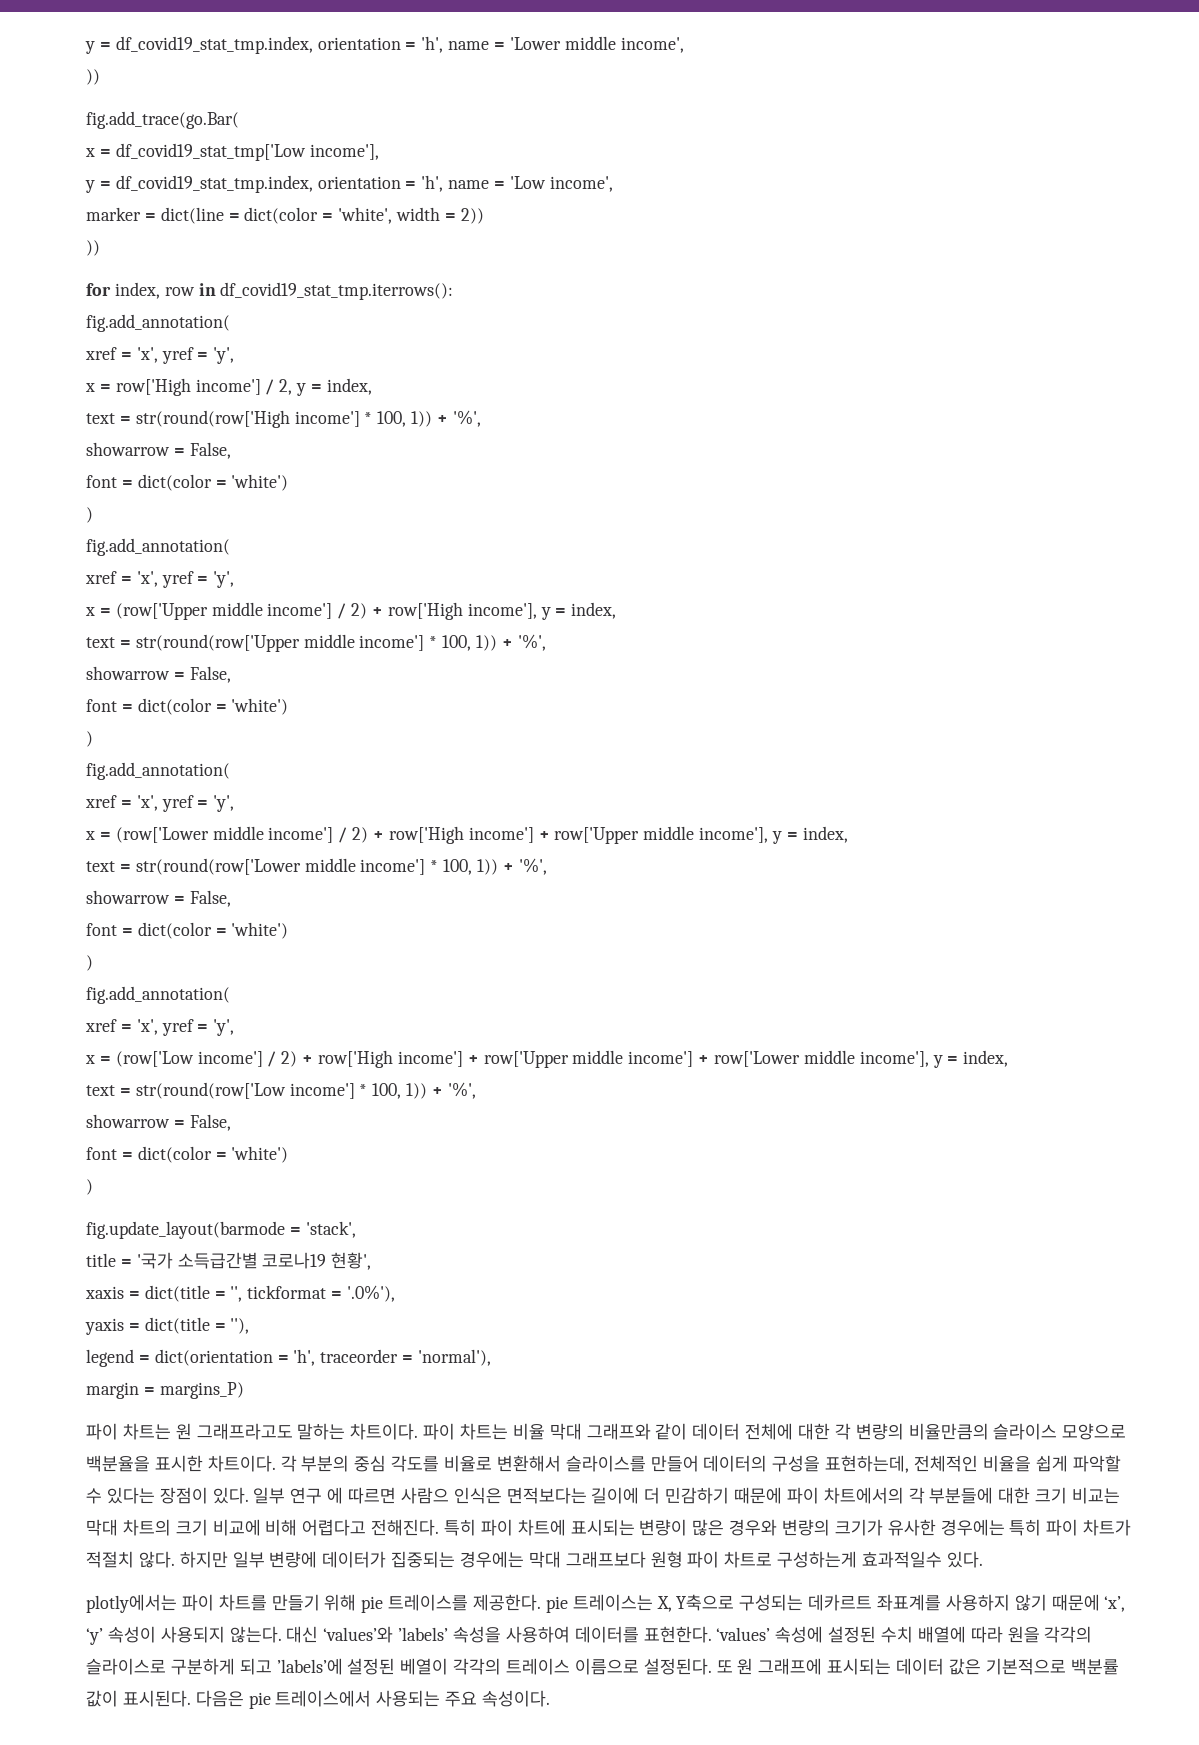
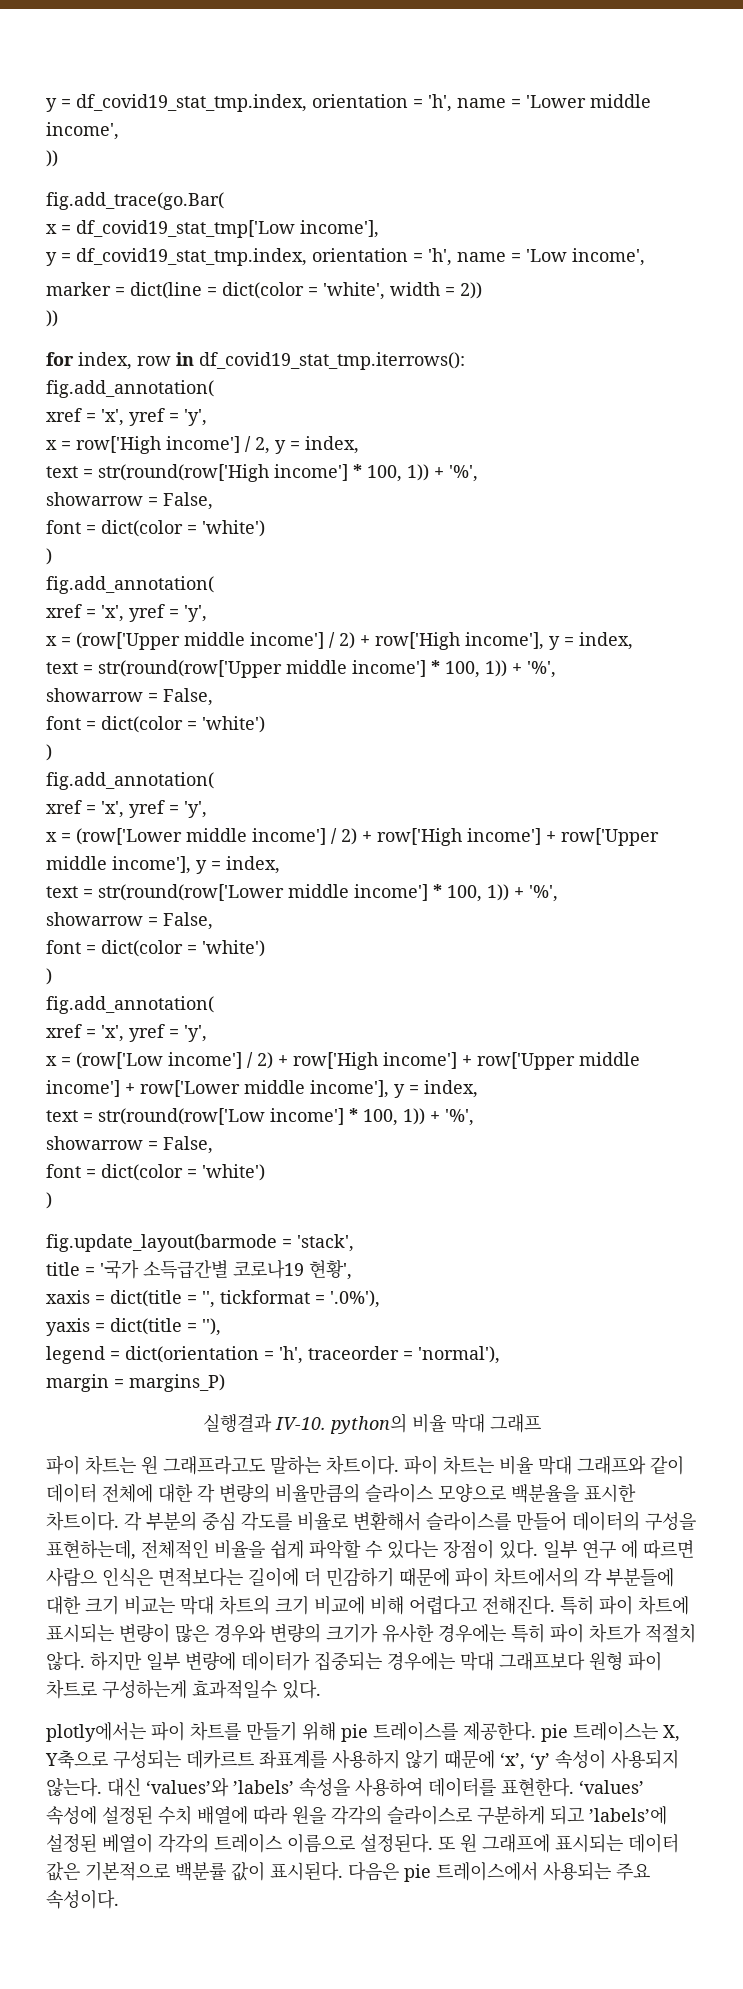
+ 실행결과 IV-10. python의 비율 막대 그래프

